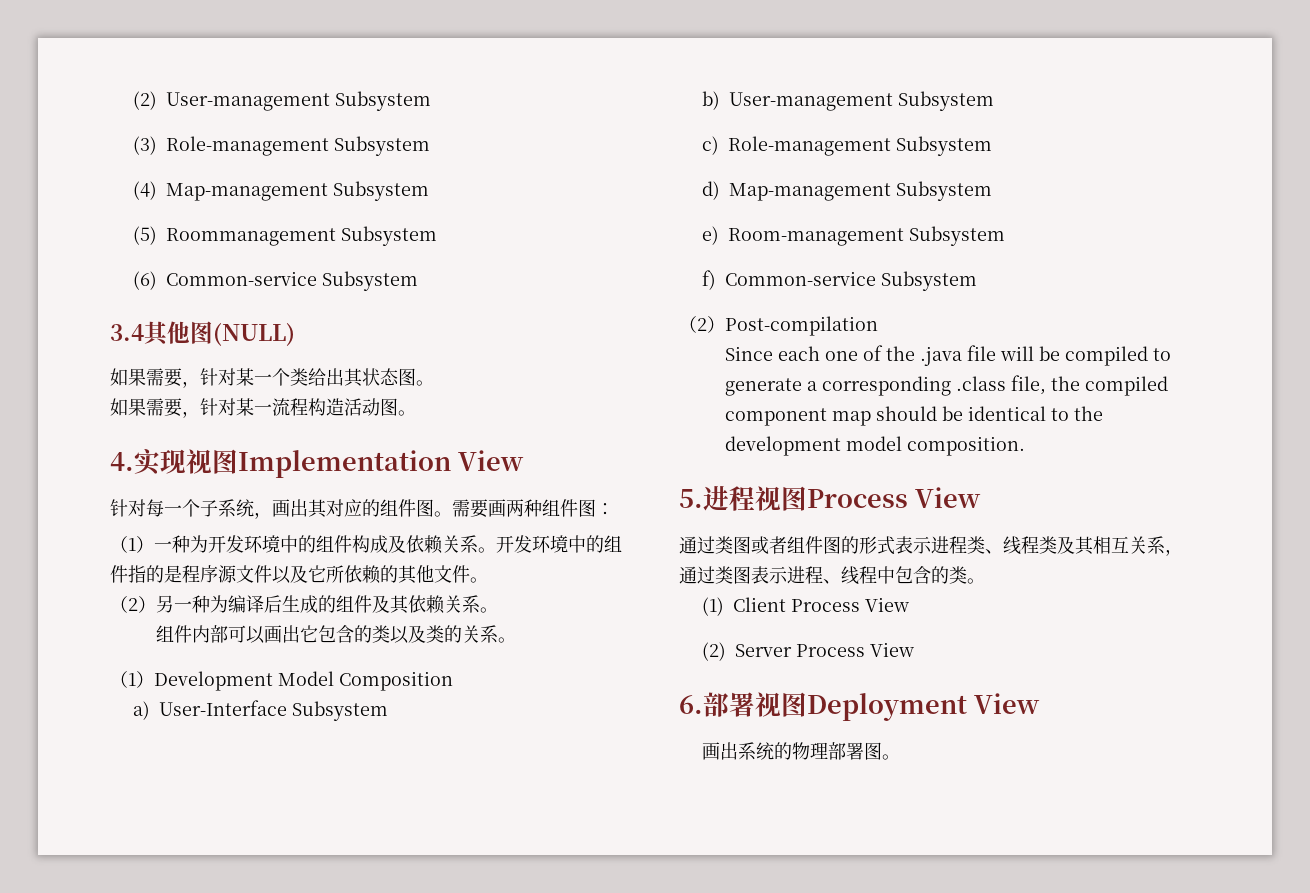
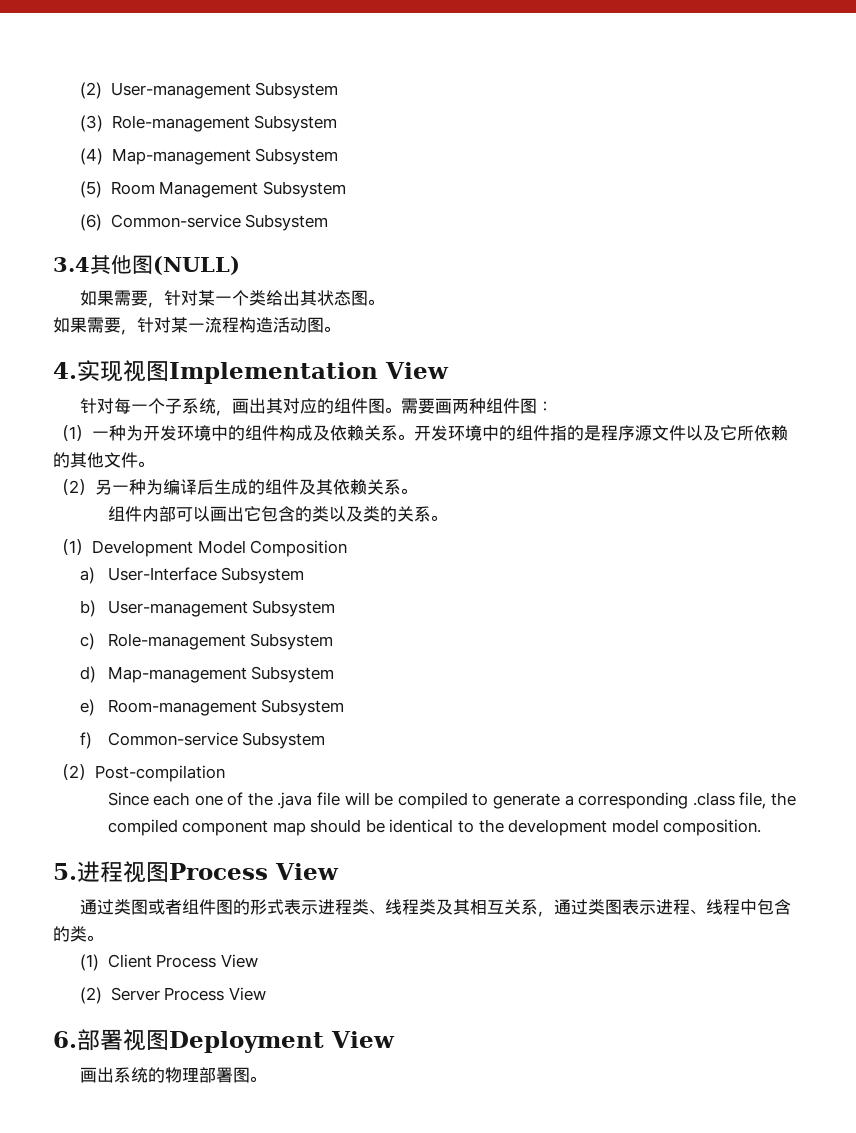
- (5) Roommanagement Subsystem
+ (5) Room Management Subsystem

